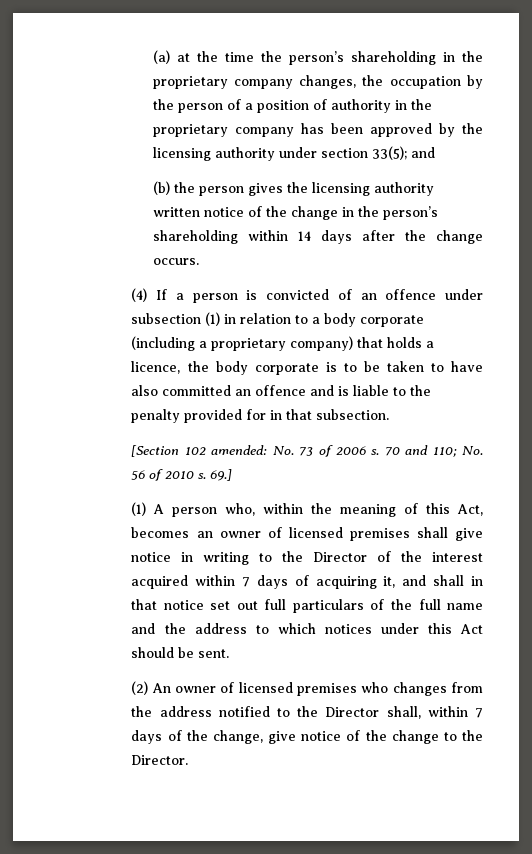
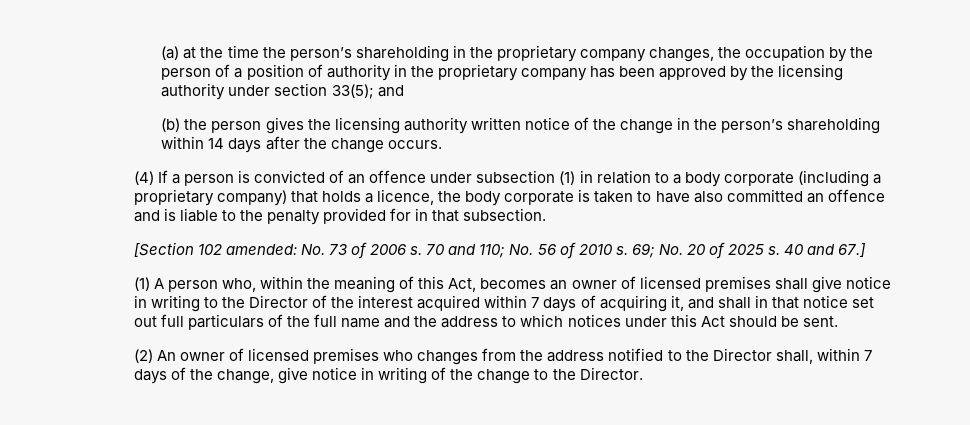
- (4) If a person is convicted of an offence under subsection (1) in relation to a body corporate (including a proprietary company) that holds a licence, the body corporate is to be taken to have also committed an offence and is liable to the penalty provided for in that subsection.
+ (4) If a person is convicted of an offence under subsection (1) in relation to a body corporate (including a proprietary company) that holds a licence, the body corporate is taken to have also committed an offence and is liable to the penalty provided for in that subsection.
- 69.]
+ 69; No. 20 of 2025 s. 40 and 67.]
- (2) An owner of licensed premises who changes from the address notified to the Director shall, within 7 days of the change, give notice of the change to the Director.
+ (2) An owner of licensed premises who changes from the address notified to the Director shall, within 7 days of the change, give notice in writing of the change to the Director.

